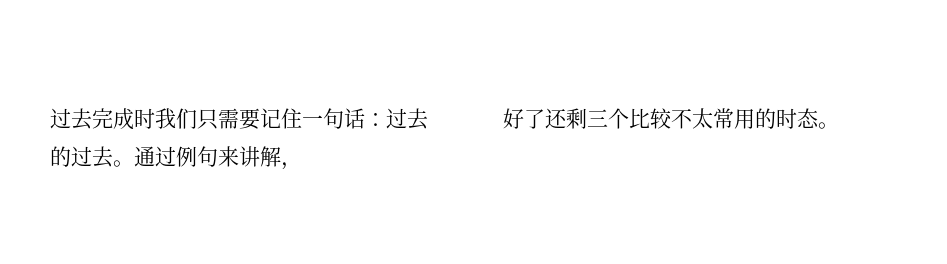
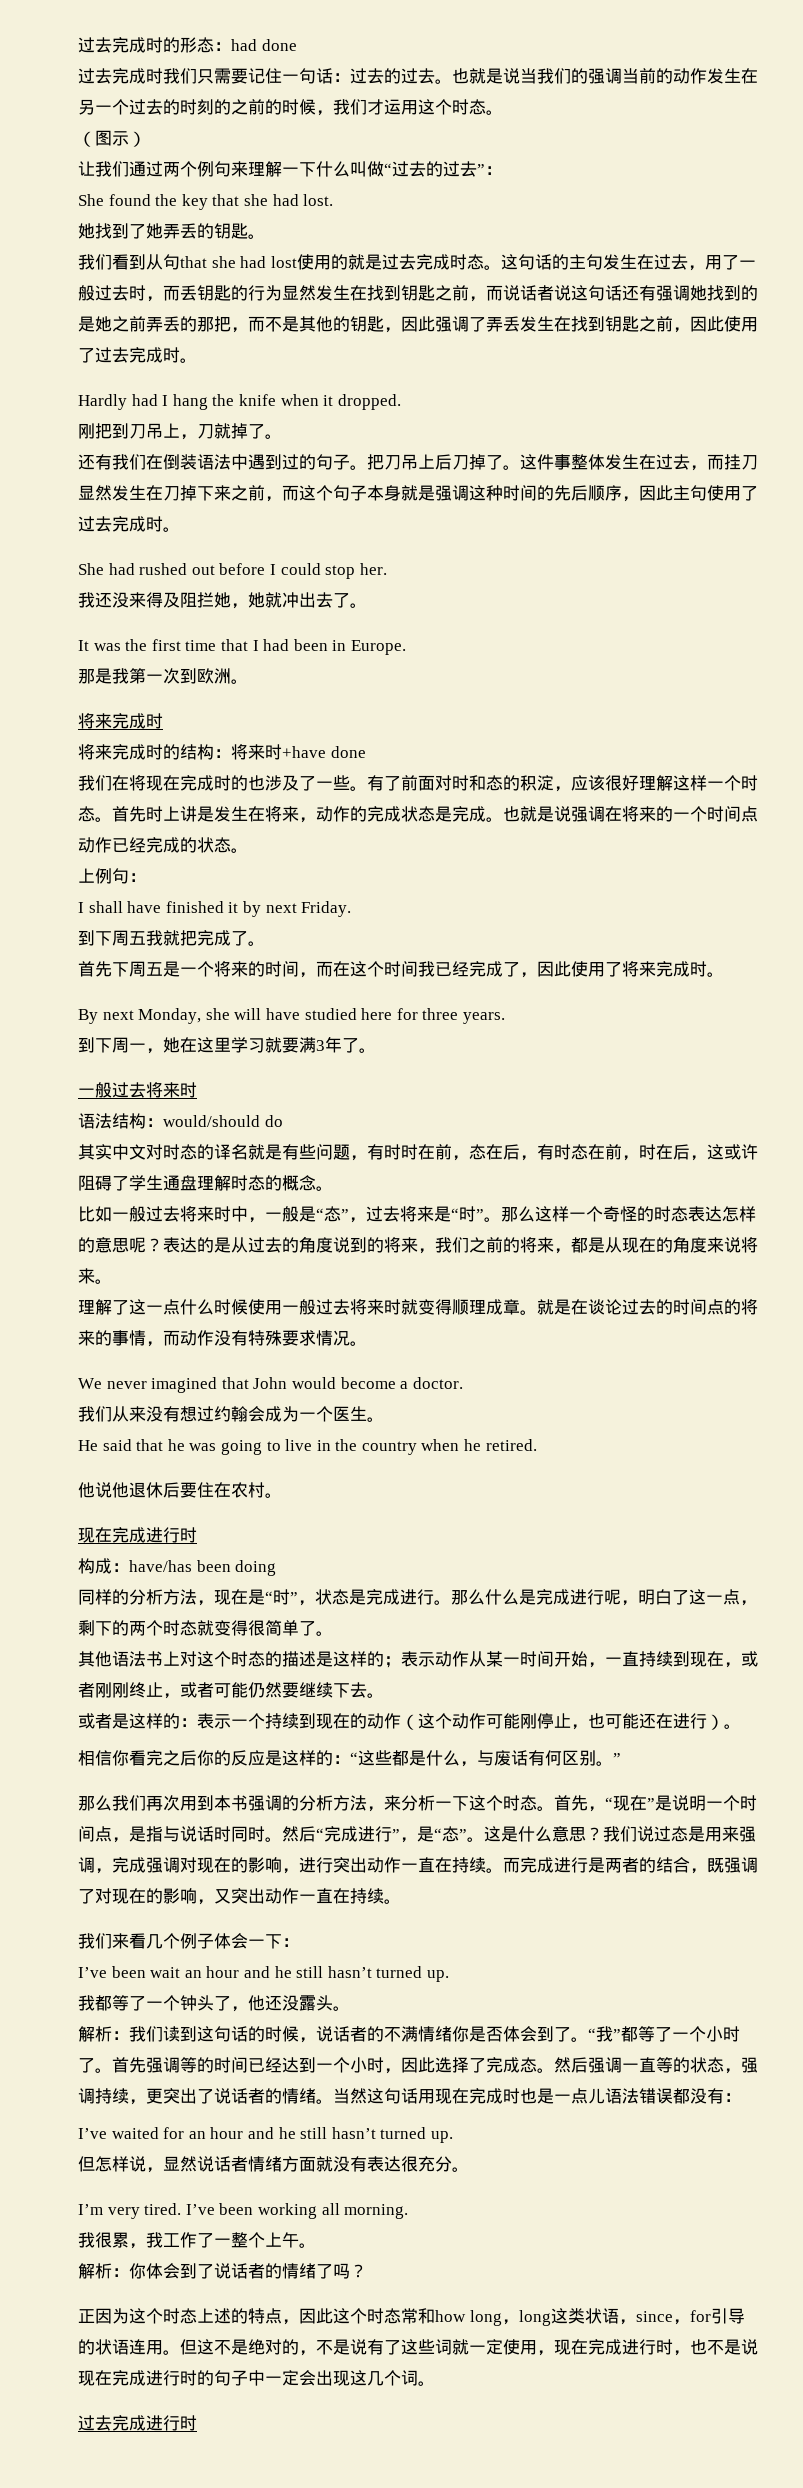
+ 过去完成时的形态：had done
- 通过例句来讲解，
- 好了还剩三个比较不太常用的时态。
+ 也就是说当我们的强调当前的动作发生在另一个过去的时刻的之前的时候，我们才运用这个时态。
+ （图示）
+ 让我们通过两个例句来理解一下什么叫做“过去的过去”：
+ She found the key that she had lost.
+ 她找到了她弄丢的钥匙。
+ 我们看到从句that she had lost使用的就是过去完成时态。这句话的主句发生在过去，用了一般过去时，而丢钥匙的行为显然发生在找到钥匙之前，而说话者说这句话还有强调她找到的是她之前弄丢的那把，而不是其他的钥匙，因此强调了弄丢发生在找到钥匙之前，因此使用了过去完成时。
+ Hardly had I hang the knife when it dropped.
+ 刚把到刀吊上，刀就掉了。
+ 还有我们在倒装语法中遇到过的句子。把刀吊上后刀掉了。这件事整体发生在过去，而挂刀显然发生在刀掉下来之前，而这个句子本身就是强调这种时间的先后顺序，因此主句使用了过去完成时。
+ She had rushed out before I could stop her.
+ 我还没来得及阻拦她，她就冲出去了。
+ It was the first time that I had been in Europe.
+ 那是我第一次到欧洲。
+ 将来完成时
+ 将来完成时的结构：将来时+have done
+ 我们在将现在完成时的也涉及了一些。有了前面对时和态的积淀，应该很好理解这样一个时态。首先时上讲是发生在将来，动作的完成状态是完成。也就是说强调在将来的一个时间点动作已经完成的状态。
+ 上例句：
+ I shall have finished it by next Friday.
+ 到下周五我就把完成了。
+ 首先下周五是一个将来的时间，而在这个时间我已经完成了，因此使用了将来完成时。
+ By next Monday, she will have studied here for three years.
+ 到下周一，她在这里学习就要满3年了。
+ 一般过去将来时
+ 语法结构：would/should do
+ 其实中文对时态的译名就是有些问题，有时时在前，态在后，有时态在前，时在后，这或许阻碍了学生通盘理解时态的概念。
+ 比如一般过去将来时中，一般是“态”，过去将来是“时”。那么这样一个奇怪的时态表达怎样的意思呢？表达的是从过去的角度说到的将来，我们之前的将来，都是从现在的角度来说将来。
+ 理解了这一点什么时候使用一般过去将来时就变得顺理成章。就是在谈论过去的时间点的将来的事情，而动作没有特殊要求情况。
+ We never imagined that John would become a doctor.
+ 我们从来没有想过约翰会成为一个医生。
+ He said that he was going to live in the country when he retired.
+ 他说他退休后要住在农村。
+ 现在完成进行时
+ 构成：have/has been doing
+ 同样的分析方法，现在是“时”，状态是完成进行。那么什么是完成进行呢，明白了这一点，剩下的两个时态就变得很简单了。
+ 其他语法书上对这个时态的描述是这样的；表示动作从某一时间开始，一直持续到现在，或者刚刚终止，或者可能仍然要继续下去。
+ 或者是这样的：表示一个持续到现在的动作（这个动作可能刚停止，也可能还在进行）。
+ 相信你看完之后你的反应是这样的：“这些都是什么，与废话有何区别。”
+ 那么我们再次用到本书强调的分析方法，来分析一下这个时态。首先，“现在”是说明一个时间点，是指与说话时同时。然后“完成进行”，是“态”。这是什么意思？我们说过态是用来强调，完成强调对现在的影响，进行突出动作一直在持续。而完成进行是两者的结合，既强调了对现在的影响，又突出动作一直在持续。
+ 我们来看几个例子体会一下：
+ I’ve been wait an hour and he still hasn’t turned up.
+ 我都等了一个钟头了，他还没露头。
+ 解析：我们读到这句话的时候，说话者的不满情绪你是否体会到了。“我”都等了一个小时了。首先强调等的时间已经达到一个小时，因此选择了完成态。然后强调一直等的状态，强调持续，更突出了说话者的情绪。当然这句话用现在完成时也是一点儿语法错误都没有：
+ I’ve waited for an hour and he still hasn’t turned up.
+ 但怎样说，显然说话者情绪方面就没有表达很充分。
+ I’m very tired. I’ve been working all morning.
+ 我很累，我工作了一整个上午。
+ 解析：你体会到了说话者的情绪了吗？
+ 正因为这个时态上述的特点，因此这个时态常和how long，long这类状语，since，for引导的状语连用。但这不是绝对的，不是说有了这些词就一定使用，现在完成进行时，也不是说现在完成进行时的句子中一定会出现这几个词。
+ 过去完成进行时

